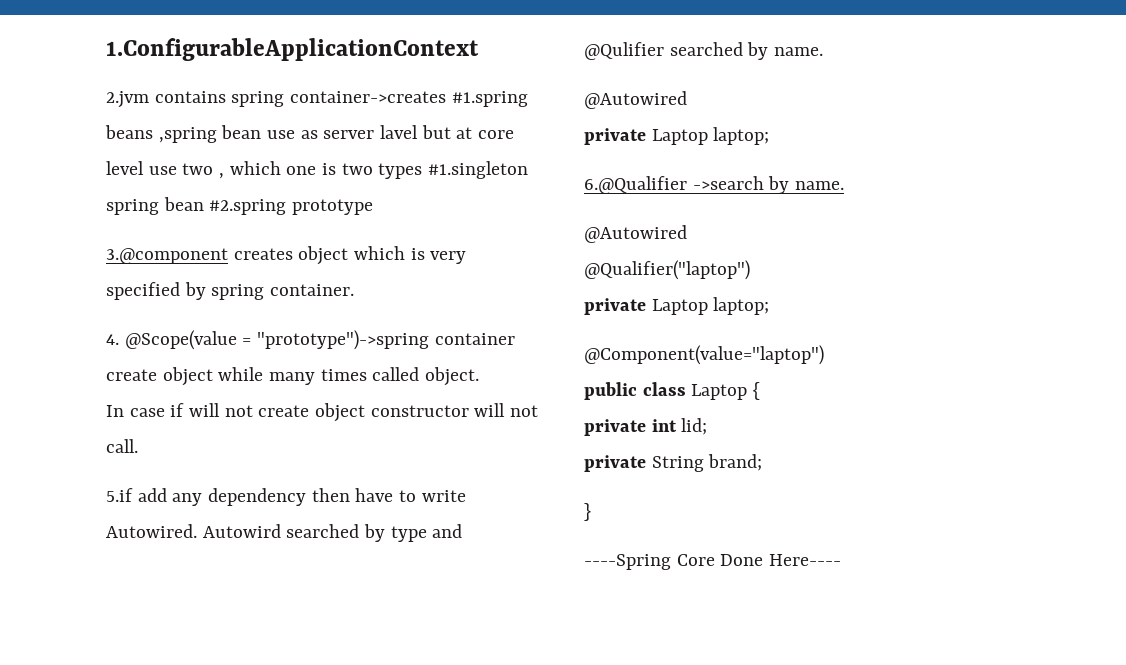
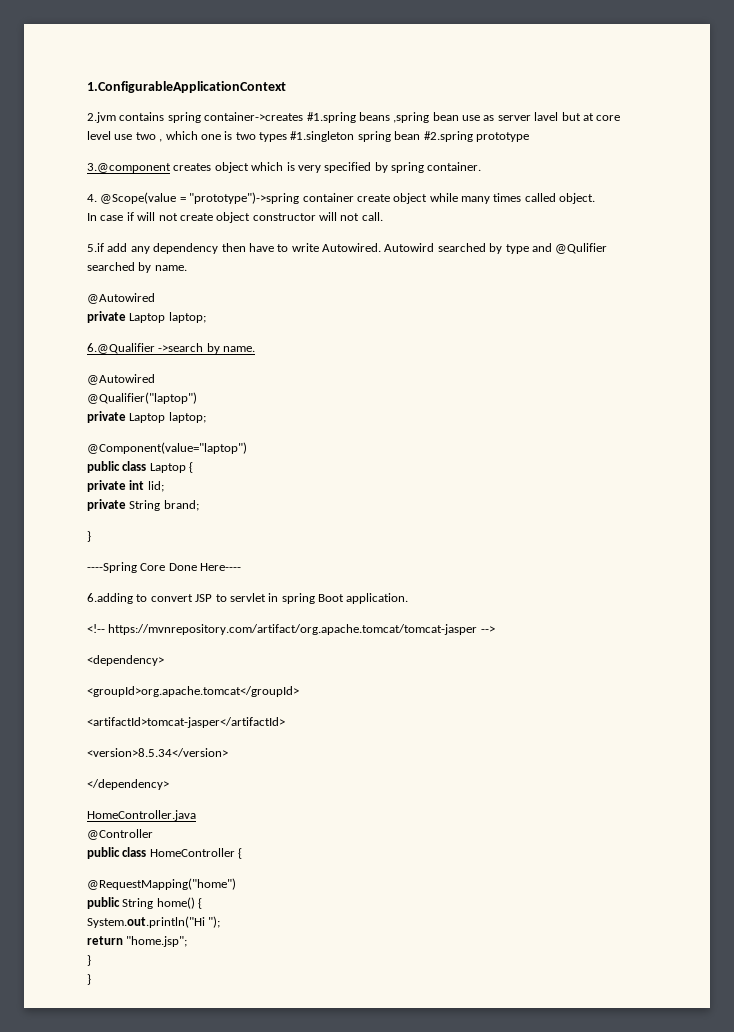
+ 6.adding to convert JSP to servlet in spring Boot application.
+ <!-- https://mvnrepository.com/artifact/org.apache.tomcat/tomcat-jasper -->
+ <dependency>
+ <groupId>org.apache.tomcat</groupId>
+ <artifactId>tomcat-jasper</artifactId>
+ <version>8.5.34</version>
+ </dependency>
+ HomeController.java
+ @Controller
+ public class HomeController {
+ @RequestMapping("home")
+ public String home() {
+ System.out.println("Hi ");
+ return "home.jsp";
+ }
+ }

